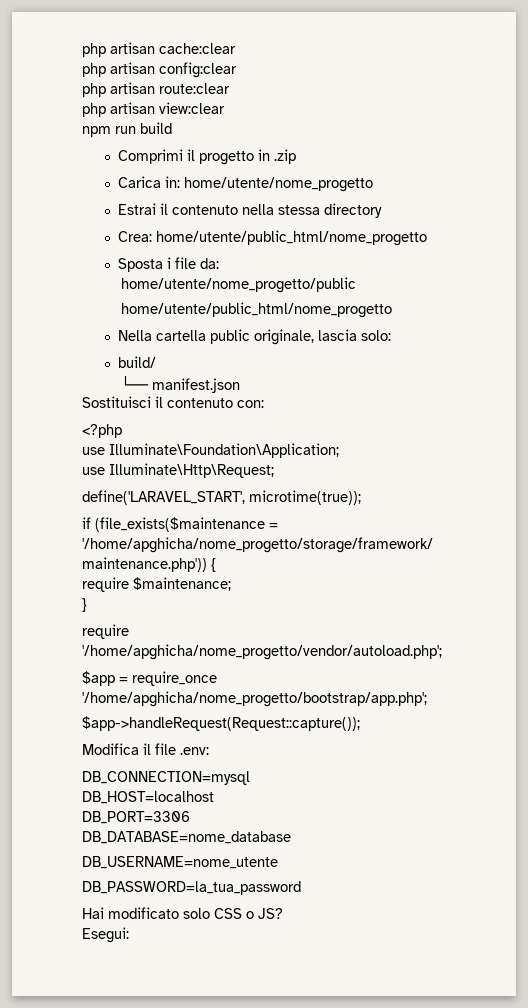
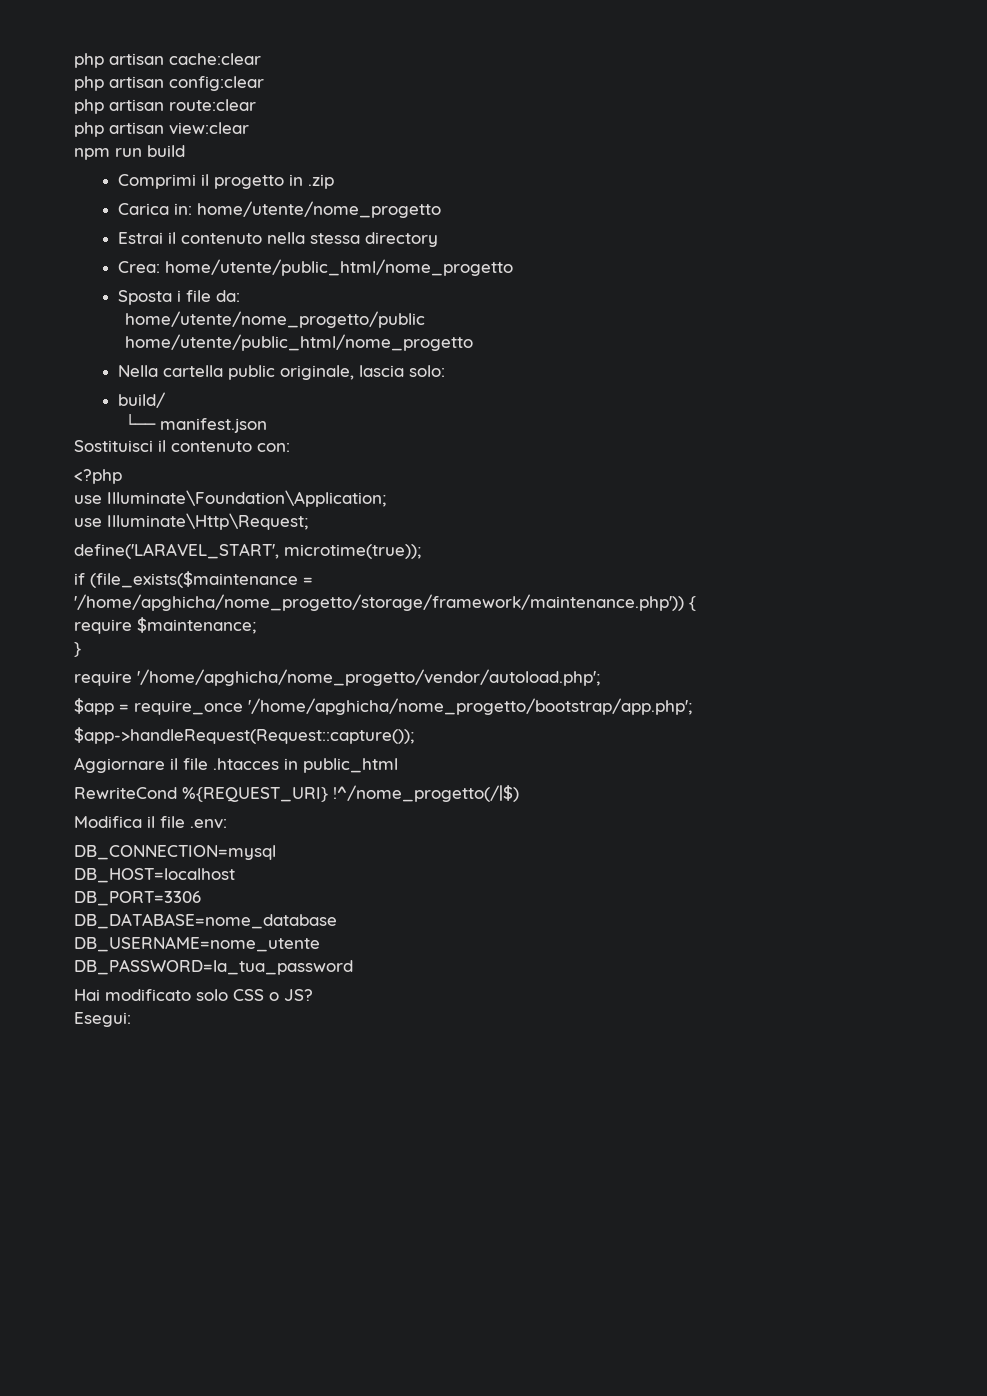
+ Aggiornare il file .htacces in public_html
+ RewriteCond %{REQUEST_URI} !^/nome_progetto(/|$)

